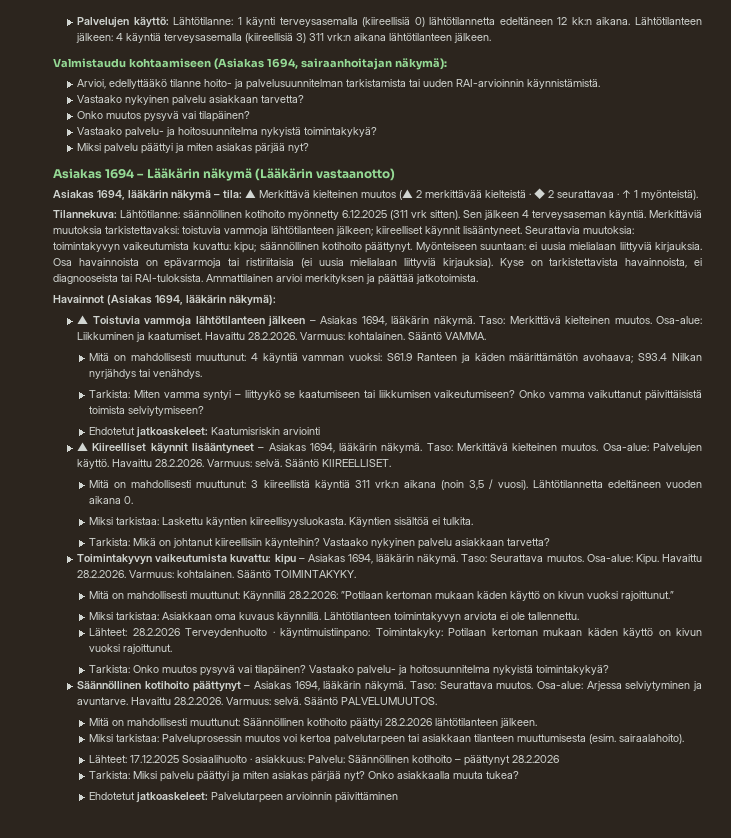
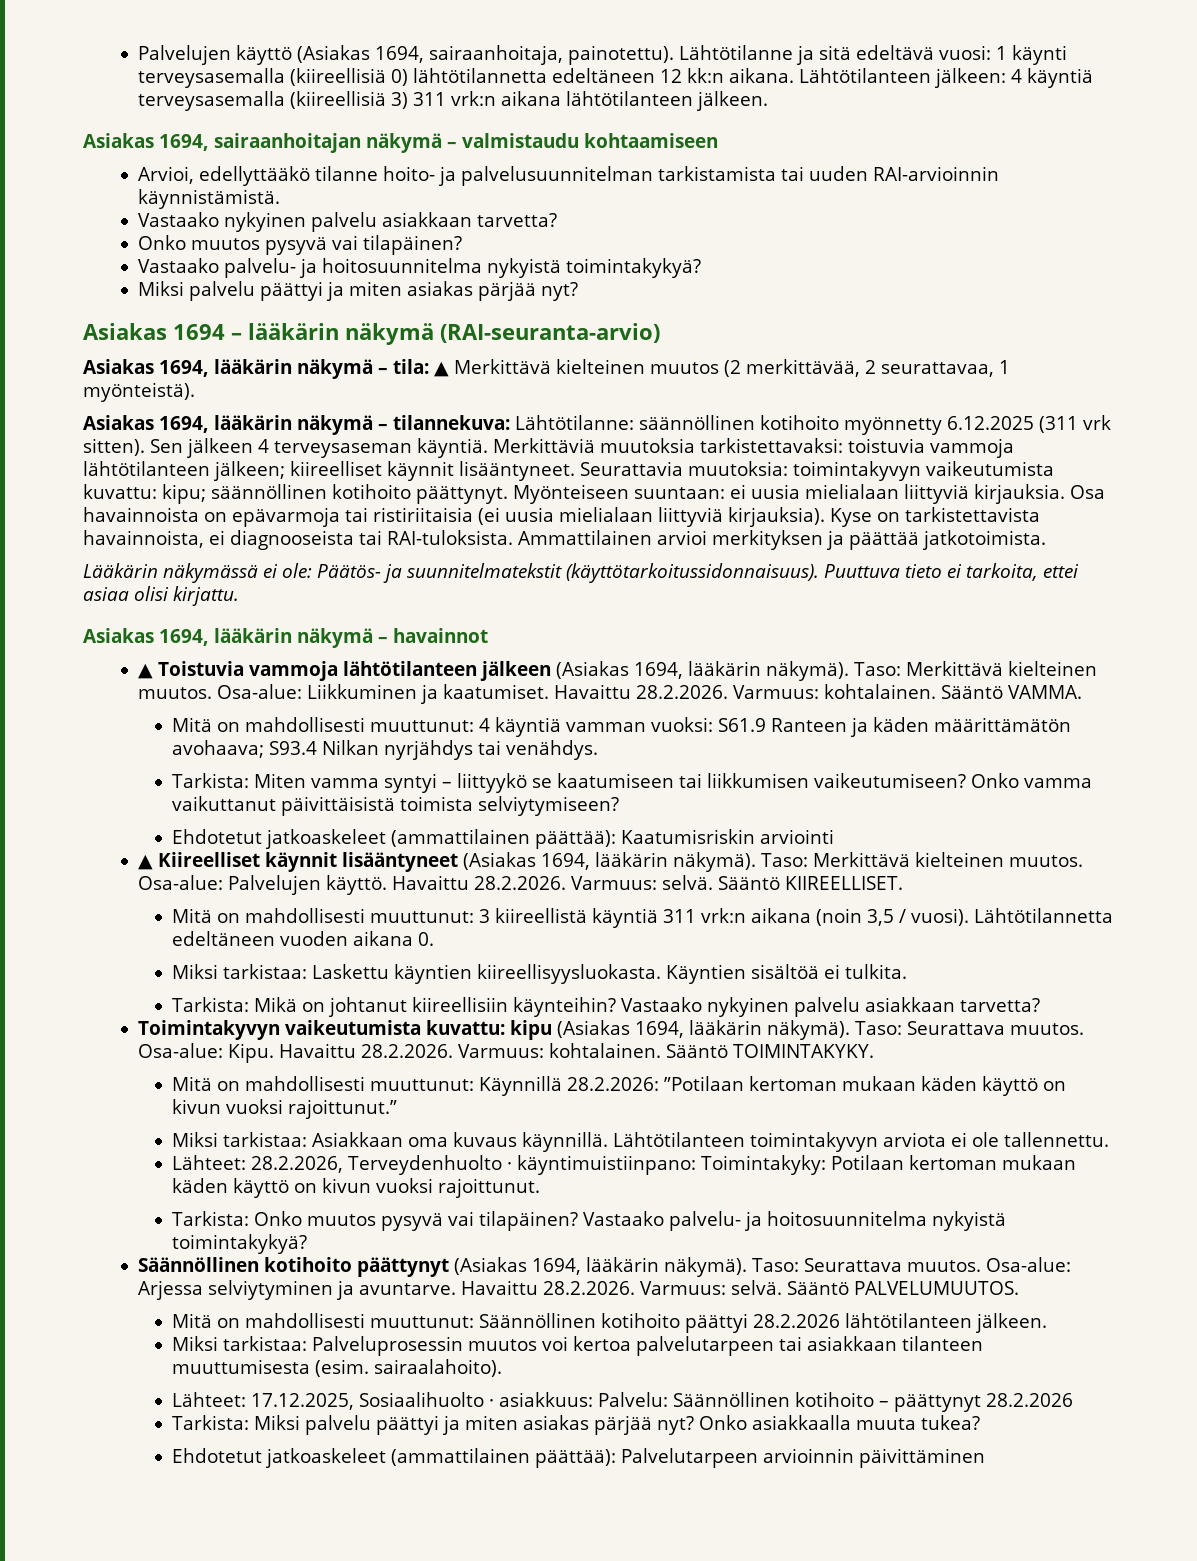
- Palvelujen käyttö: Lähtötilanne: 1 käynti terveysasemalla (kiireellisiä 0) lähtötilannetta edeltäneen 12 kk:n aikana.
+ Palvelujen käyttö (Asiakas 1694, sairaanhoitaja, painotettu). Lähtötilanne ja sitä edeltävä vuosi: 1 käynti terveysasemalla (kiireellisiä 0) lähtötilannetta edeltäneen 12 kk:n aikana.
- Valmistaudu kohtaamiseen (Asiakas 1694, sairaanhoitajan näkymä):
+ Asiakas 1694, sairaanhoitajan näkymä – valmistaudu kohtaamiseen
- Asiakas 1694 – Lääkärin näkymä (Lääkärin vastaanotto)
+ Asiakas 1694 – lääkärin näkymä (RAI-seuranta-arvio)
- Asiakas 1694, lääkärin näkymä – tila: ▲ Merkittävä kielteinen muutos (▲ 2 merkittävää kielteistä · ◆ 2 seurattavaa · ↑ 1 myönteistä).
- Tilannekuva: Lähtötilanne: säännöllinen kotihoito myönnetty 6.12.2025 (311 vrk sitten).
+ Asiakas 1694, lääkärin näkymä – tila: ▲ Merkittävä kielteinen muutos (2 merkittävää, 2 seurattavaa, 1 myönteistä).
+ Asiakas 1694, lääkärin näkymä – tilannekuva: Lähtötilanne: säännöllinen kotihoito myönnetty 6.12.2025 (311 vrk sitten).
- Havainnot (Asiakas 1694, lääkärin näkymä):
+ Lääkärin näkymässä ei ole: Päätös- ja suunnitelmatekstit (käyttötarkoitussidonnaisuus). Puuttuva tieto ei tarkoita, ettei asiaa olisi kirjattu.
+ Asiakas 1694, lääkärin näkymä – havainnot
- ▲ Toistuvia vammoja lähtötilanteen jälkeen – Asiakas 1694, lääkärin näkymä.
+ ▲ Toistuvia vammoja lähtötilanteen jälkeen (Asiakas 1694, lääkärin näkymä).
- Ehdotetut jatkoaskeleet: Kaatumisriskin arviointi
+ Ehdotetut jatkoaskeleet (ammattilainen päättää): Kaatumisriskin arviointi
- ▲ Kiireelliset käynnit lisääntyneet – Asiakas 1694, lääkärin näkymä.
+ ▲ Kiireelliset käynnit lisääntyneet (Asiakas 1694, lääkärin näkymä).
- Toimintakyvyn vaikeutumista kuvattu: kipu – Asiakas 1694, lääkärin näkymä.
+ Toimintakyvyn vaikeutumista kuvattu: kipu (Asiakas 1694, lääkärin näkymä).
- Lähteet: 28.2.2026 Terveydenhuolto · käyntimuistiinpano: Toimintakyky: Potilaan kertoman mukaan käden käyttö on kivun vuoksi rajoittunut.
+ Lähteet: 28.2.2026, Terveydenhuolto · käyntimuistiinpano: Toimintakyky: Potilaan kertoman mukaan käden käyttö on kivun vuoksi rajoittunut.
- Säännöllinen kotihoito päättynyt – Asiakas 1694, lääkärin näkymä.
+ Säännöllinen kotihoito päättynyt (Asiakas 1694, lääkärin näkymä).
- Lähteet: 17.12.2025 Sosiaalihuolto · asiakkuus: Palvelu: Säännöllinen kotihoito – päättynyt 28.2.2026
+ Lähteet: 17.12.2025, Sosiaalihuolto · asiakkuus: Palvelu: Säännöllinen kotihoito – päättynyt 28.2.2026
- Ehdotetut jatkoaskeleet: Palvelutarpeen arvioinnin päivittäminen
+ Ehdotetut jatkoaskeleet (ammattilainen päättää): Palvelutarpeen arvioinnin päivittäminen

